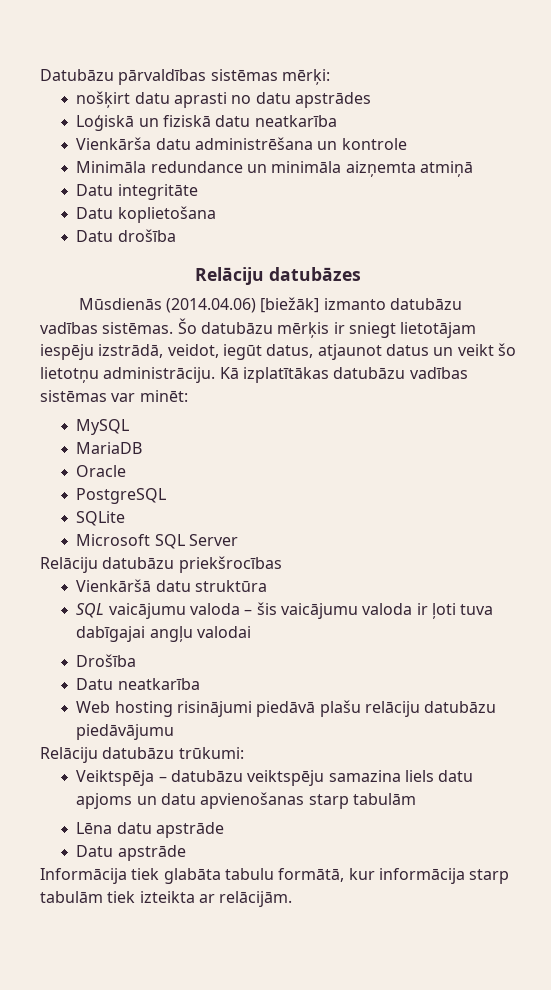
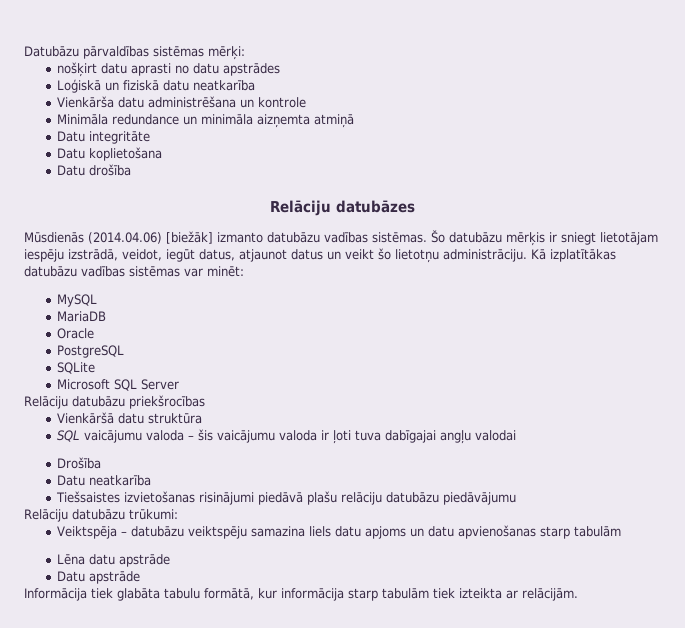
- Web hosting risinājumi piedāvā plašu relāciju datubāzu piedāvājumu
+ Tiešsaistes izvietošanas risinājumi piedāvā plašu relāciju datubāzu piedāvājumu

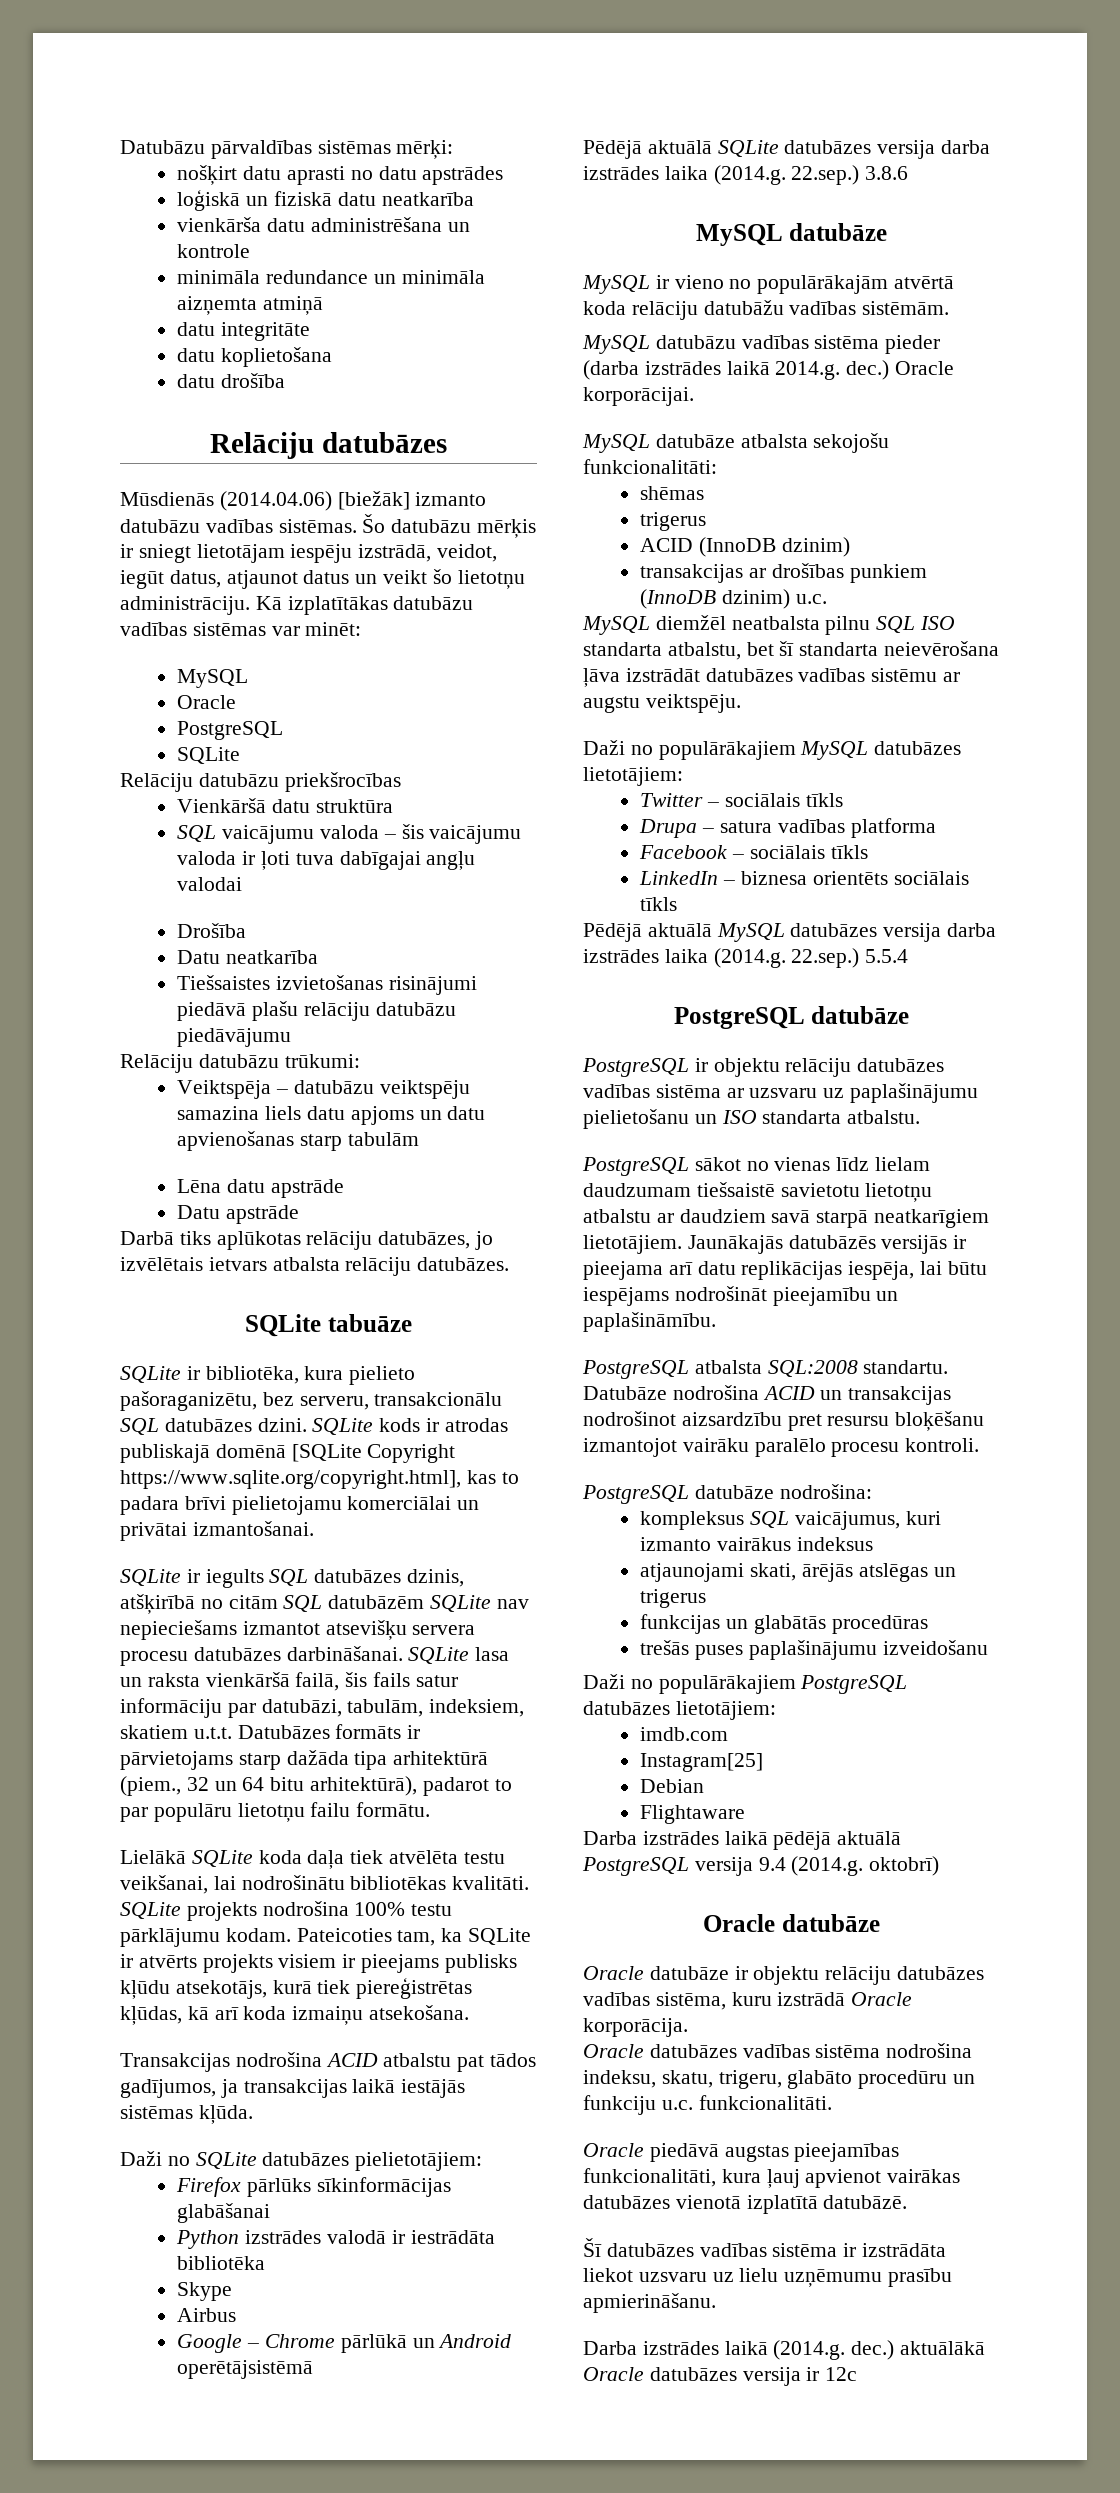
- Loģiskā un fiziskā datu neatkarība
+ loģiskā un fiziskā datu neatkarība
- Vienkārša datu administrēšana un kontrole
+ vienkārša datu administrēšana un kontrole
- Minimāla redundance un minimāla aizņemta atmiņā
+ minimāla redundance un minimāla aizņemta atmiņā
- Datu integritāte
+ datu integritāte
- Datu koplietošana
+ datu koplietošana
- Datu drošība
+ datu drošība
- MariaDB
- Microsoft SQL Server
- Informācija tiek glabāta tabulu formātā, kur informācija starp tabulām tiek izteikta ar relācijām.
+ Darbā tiks aplūkotas relāciju datubāzes, jo izvēlētais ietvars atbalsta relāciju datubāzes.
+ SQLite tabuāze
+ SQLite ir bibliotēka, kura pielieto pašoraganizētu, bez serveru, transakcionālu SQL datubāzes dzini. SQLite kods ir atrodas publiskajā domēnā [SQLite Copyright https://www.sqlite.org/copyright.html], kas to padara brīvi pielietojamu komerciālai un privātai izmantošanai.
+ SQLite ir iegults SQL datubāzes dzinis, atšķirībā no citām SQL datubāzēm SQLite nav nepieciešams izmantot atsevišķu servera procesu datubāzes darbināšanai. SQLite lasa un raksta vienkāršā failā, šis fails satur informāciju par datubāzi, tabulām, indeksiem, skatiem u.t.t. Datubāzes formāts ir pārvietojams starp dažāda tipa arhitektūrā (piem., 32 un 64 bitu arhitektūrā), padarot to par populāru lietotņu failu formātu.
+ Lielākā SQLite koda daļa tiek atvēlēta testu veikšanai, lai nodrošinātu bibliotēkas kvalitāti. SQLite projekts nodrošina 100% testu pārklājumu kodam. Pateicoties tam, ka SQLite ir atvērts projekts visiem ir pieejams publisks kļūdu atsekotājs, kurā tiek piereģistrētas kļūdas, kā arī koda izmaiņu atsekošana.
+ Transakcijas nodrošina ACID atbalstu pat tādos gadījumos, ja transakcijas laikā iestājās sistēmas kļūda.
+ Daži no SQLite datubāzes pielietotājiem:
+ Firefox pārlūks sīkinformācijas glabāšanai
+ Python izstrādes valodā ir iestrādāta bibliotēka
+ Skype
+ Airbus
+ Google – Chrome pārlūkā un Android operētājsistēmā
+ Pēdējā aktuālā SQLite datubāzes versija darba izstrādes laika (2014.g. 22.sep.) 3.8.6
+ MySQL datubāze
+ MySQL ir vieno no populārākajām atvērtā koda relāciju datubāžu vadības sistēmām.
+ MySQL datubāzu vadības sistēma pieder (darba izstrādes laikā 2014.g. dec.) Oracle korporācijai.
+ MySQL datubāze atbalsta sekojošu funkcionalitāti:
+ shēmas
+ trigerus
+ ACID (InnoDB dzinim)
+ transakcijas ar drošības punkiem (InnoDB dzinim) u.c.
+ MySQL diemžēl neatbalsta pilnu SQL ISO standarta atbalstu, bet šī standarta neievērošana ļāva izstrādāt datubāzes vadības sistēmu ar augstu veiktspēju.
+ Daži no populārākajiem MySQL datubāzes lietotājiem:
+ Twitter – sociālais tīkls
+ Drupa – satura vadības platforma
+ Facebook – sociālais tīkls
+ LinkedIn – biznesa orientēts sociālais tīkls
+ Pēdējā aktuālā MySQL datubāzes versija darba izstrādes laika (2014.g. 22.sep.) 5.5.4
+ PostgreSQL datubāze
+ PostgreSQL ir objektu relāciju datubāzes vadības sistēma ar uzsvaru uz paplašinājumu pielietošanu un ISO standarta atbalstu.
+ PostgreSQL sākot no vienas līdz lielam daudzumam tiešsaistē savietotu lietotņu atbalstu ar daudziem savā starpā neatkarīgiem lietotājiem. Jaunākajās datubāzēs versijās ir pieejama arī datu replikācijas iespēja, lai būtu iespējams nodrošināt pieejamību un paplašināmību.
+ PostgreSQL atbalsta SQL:2008 standartu. Datubāze nodrošina ACID un transakcijas nodrošinot aizsardzību pret resursu bloķēšanu izmantojot vairāku paralēlo procesu kontroli.
+ PostgreSQL datubāze nodrošina:
+ kompleksus SQL vaicājumus, kuri izmanto vairākus indeksus
+ atjaunojami skati, ārējās atslēgas un trigerus
+ funkcijas un glabātās procedūras
+ trešās puses paplašinājumu izveidošanu
+ Daži no populārākajiem PostgreSQL datubāzes lietotājiem:
+ imdb.com
+ Instagram[25]
+ Debian
+ Flightaware
+ Darba izstrādes laikā pēdējā aktuālā PostgreSQL versija 9.4 (2014.g. oktobrī)
+ Oracle datubāze
+ Oracle datubāze ir objektu relāciju datubāzes vadības sistēma, kuru izstrādā Oracle korporācija.
+ Oracle datubāzes vadības sistēma nodrošina indeksu, skatu, trigeru, glabāto procedūru un funkciju u.c. funkcionalitāti.
+ Oracle piedāvā augstas pieejamības funkcionalitāti, kura ļauj apvienot vairākas datubāzes vienotā izplatītā datubāzē.
+ Šī datubāzes vadības sistēma ir izstrādāta liekot uzsvaru uz lielu uzņēmumu prasību apmierināšanu.
+ Darba izstrādes laikā (2014.g. dec.) aktuālākā Oracle datubāzes versija ir 12c

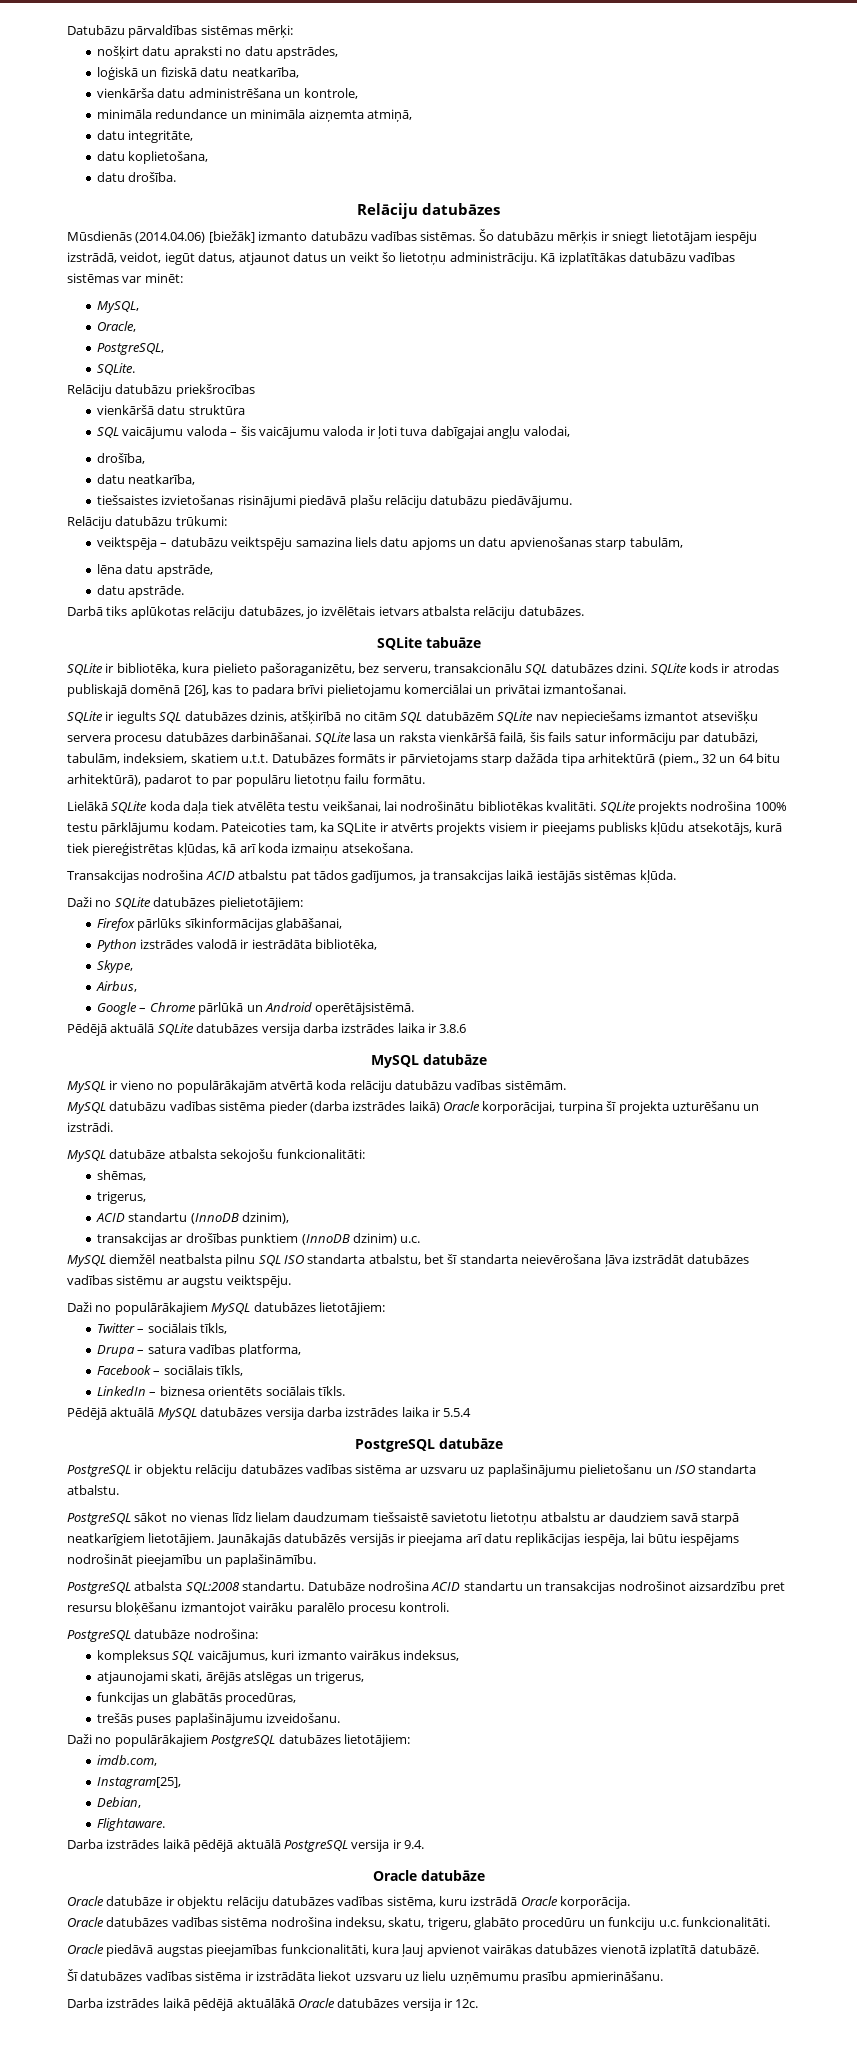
- nošķirt datu aprasti no datu apstrādes
+ nošķirt datu apraksti no datu apstrādes,
- loģiskā un fiziskā datu neatkarība
+ loģiskā un fiziskā datu neatkarība,
- vienkārša datu administrēšana un kontrole
+ vienkārša datu administrēšana un kontrole,
- minimāla redundance un minimāla aizņemta atmiņā
- datu integritāte
- datu koplietošana
- datu drošība
+ minimāla redundance un minimāla aizņemta atmiņā,
+ datu integritāte,
+ datu koplietošana,
+ datu drošība.
  Kā izplatītākas datubāzu vadības sistēmas var minēt:
- MySQL
- Oracle
- PostgreSQL
- SQLite
+ MySQL,
+ Oracle,
+ PostgreSQL,
+ SQLite.
- Vienkāršā datu struktūra
+ vienkāršā datu struktūra
- SQL vaicājumu valoda – šis vaicājumu valoda ir ļoti tuva dabīgajai angļu valodai
- Drošība
- Datu neatkarība
- Tiešsaistes izvietošanas risinājumi piedāvā plašu relāciju datubāzu piedāvājumu
+ SQL vaicājumu valoda – šis vaicājumu valoda ir ļoti tuva dabīgajai angļu valodai,
+ drošība,
+ datu neatkarība,
+ tiešsaistes izvietošanas risinājumi piedāvā plašu relāciju datubāzu piedāvājumu.
- Veiktspēja – datubāzu veiktspēju samazina liels datu apjoms un datu apvienošanas starp tabulām
- Lēna datu apstrāde
- Datu apstrāde
+ veiktspēja – datubāzu veiktspēju samazina liels datu apjoms un datu apvienošanas starp tabulām,
+ lēna datu apstrāde,
+ datu apstrāde.
- SQLite kods ir atrodas publiskajā domēnā [SQLite Copyright https://www.sqlite.org/copyright.html], kas to padara brīvi pielietojamu komerciālai un privātai izmantošanai.
+ SQLite kods ir atrodas publiskajā domēnā [26], kas to padara brīvi pielietojamu komerciālai un privātai izmantošanai.
- Firefox pārlūks sīkinformācijas glabāšanai
+ Firefox pārlūks sīkinformācijas glabāšanai,
- Python izstrādes valodā ir iestrādāta bibliotēka
- Skype
- Airbus
+ Python izstrādes valodā ir iestrādāta bibliotēka,
+ Skype,
+ Airbus,
- Google – Chrome pārlūkā un Android operētājsistēmā
+ Google – Chrome pārlūkā un Android operētājsistēmā.
- Pēdējā aktuālā SQLite datubāzes versija darba izstrādes laika (2014.g. 22.sep.) 3.8.6
+ Pēdējā aktuālā SQLite datubāzes versija darba izstrādes laika ir 3.8.6
- MySQL ir vieno no populārākajām atvērtā koda relāciju datubāžu vadības sistēmām.
+ MySQL ir vieno no populārākajām atvērtā koda relāciju datubāzu vadības sistēmām.
- MySQL datubāzu vadības sistēma pieder (darba izstrādes laikā 2014.g. dec.) Oracle korporācijai.
+ MySQL datubāzu vadības sistēma pieder (darba izstrādes laikā) Oracle korporācijai, turpina šī projekta uzturēšanu un izstrādi.
- shēmas
- trigerus
- ACID (InnoDB dzinim)
+ shēmas,
+ trigerus,
+ ACID standartu (InnoDB dzinim),
- transakcijas ar drošības punkiem (InnoDB dzinim) u.c.
+ transakcijas ar drošības punktiem (InnoDB dzinim) u.c.
- Twitter – sociālais tīkls
+ Twitter – sociālais tīkls,
- Drupa – satura vadības platforma
+ Drupa – satura vadības platforma,
- Facebook – sociālais tīkls
+ Facebook – sociālais tīkls,
- LinkedIn – biznesa orientēts sociālais tīkls
+ LinkedIn – biznesa orientēts sociālais tīkls.
- Pēdējā aktuālā MySQL datubāzes versija darba izstrādes laika (2014.g. 22.sep.) 5.5.4
+ Pēdējā aktuālā MySQL datubāzes versija darba izstrādes laika ir 5.5.4
- Datubāze nodrošina ACID un transakcijas nodrošinot aizsardzību pret resursu bloķēšanu izmantojot vairāku paralēlo procesu kontroli.
+ Datubāze nodrošina ACID standartu un transakcijas nodrošinot aizsardzību pret resursu bloķēšanu izmantojot vairāku paralēlo procesu kontroli.
- kompleksus SQL vaicājumus, kuri izmanto vairākus indeksus
+ kompleksus SQL vaicājumus, kuri izmanto vairākus indeksus,
- atjaunojami skati, ārējās atslēgas un trigerus
+ atjaunojami skati, ārējās atslēgas un trigerus,
- funkcijas un glabātās procedūras
+ funkcijas un glabātās procedūras,
- trešās puses paplašinājumu izveidošanu
+ trešās puses paplašinājumu izveidošanu.
- imdb.com
- Instagram[25]
- Debian
- Flightaware
+ imdb.com,
+ Instagram[25],
+ Debian,
+ Flightaware.
- Darba izstrādes laikā pēdējā aktuālā PostgreSQL versija 9.4 (2014.g. oktobrī)
+ Darba izstrādes laikā pēdējā aktuālā PostgreSQL versija ir 9.4.
- Darba izstrādes laikā (2014.g. dec.) aktuālākā Oracle datubāzes versija ir 12c
+ Darba izstrādes laikā pēdējā aktuālākā Oracle datubāzes versija ir 12c.

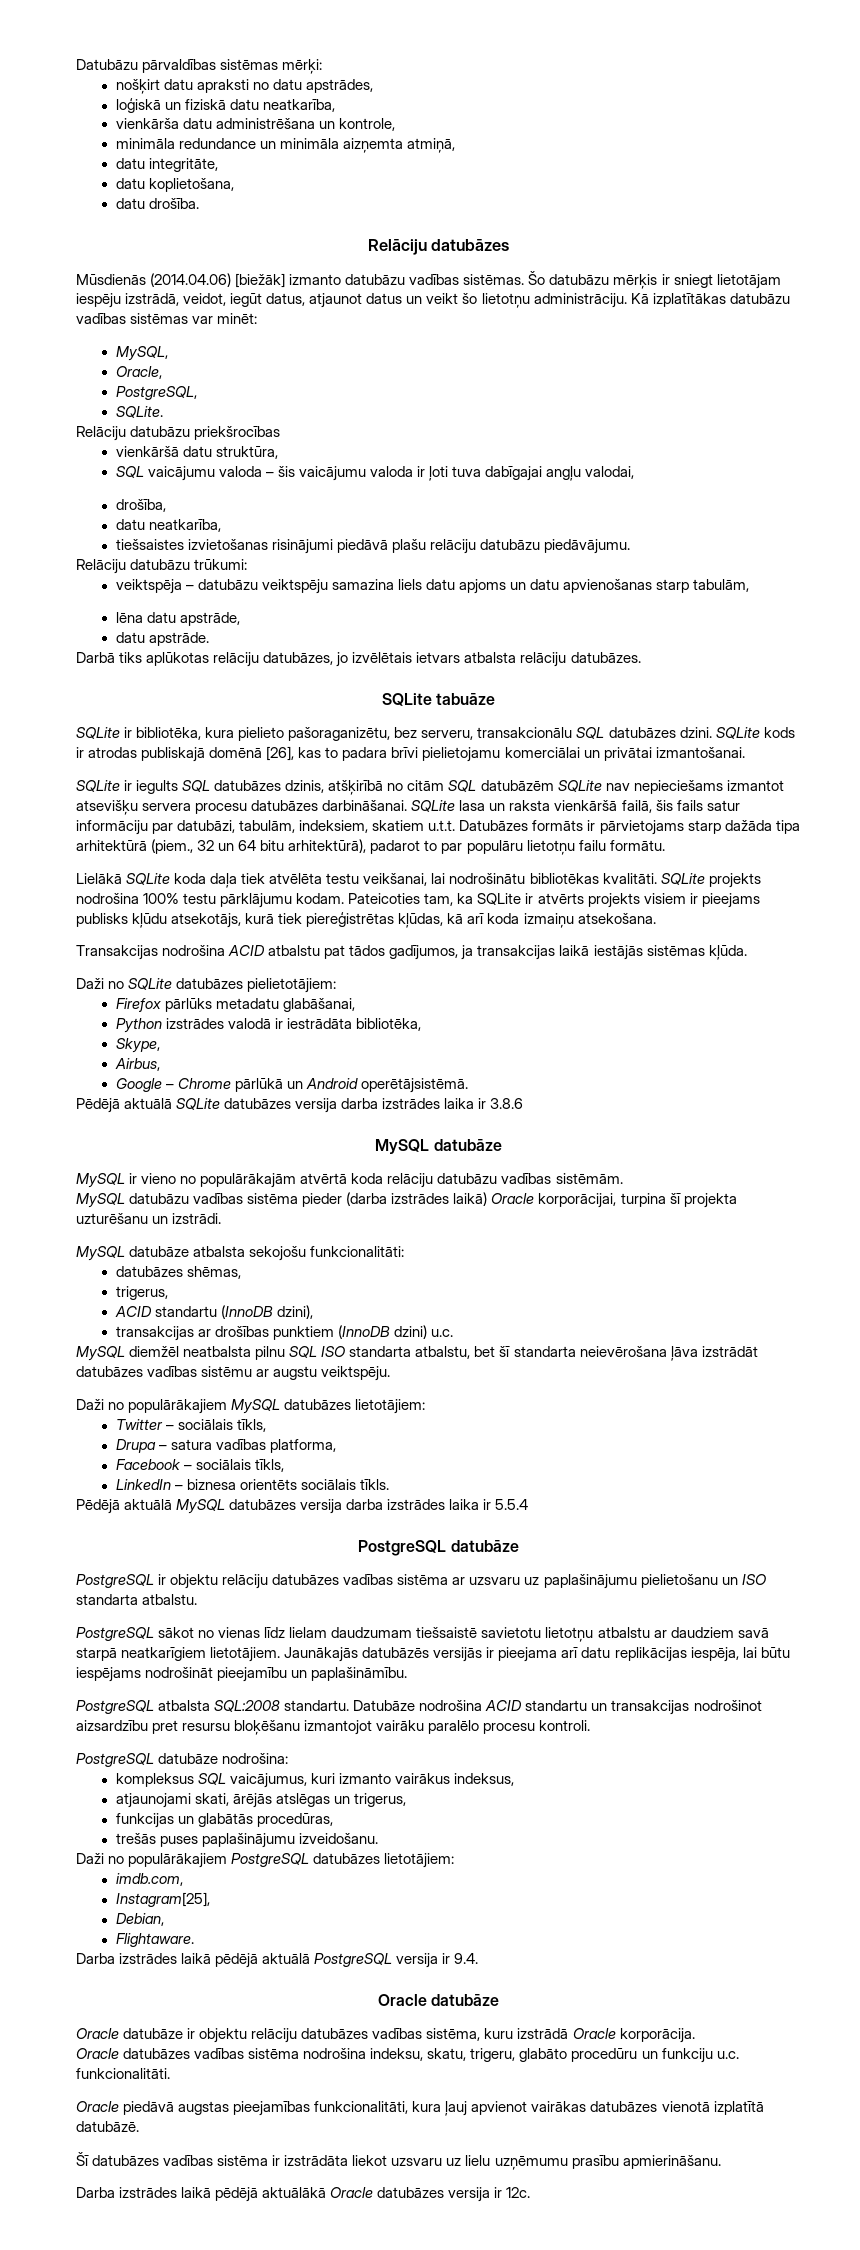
- vienkāršā datu struktūra
+ vienkāršā datu struktūra,
- Firefox pārlūks sīkinformācijas glabāšanai,
+ Firefox pārlūks metadatu glabāšanai,
- shēmas,
+ datubāzes shēmas,
- ACID standartu (InnoDB dzinim),
+ ACID standartu (InnoDB dzini),
- transakcijas ar drošības punktiem (InnoDB dzinim) u.c.
+ transakcijas ar drošības punktiem (InnoDB dzini) u.c.

